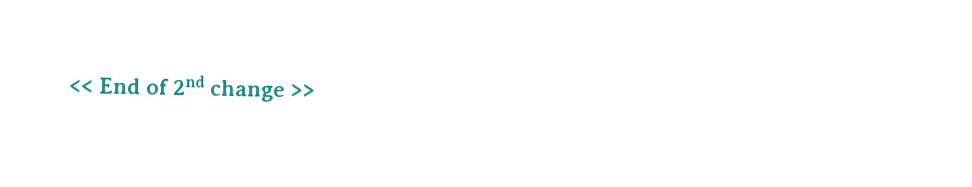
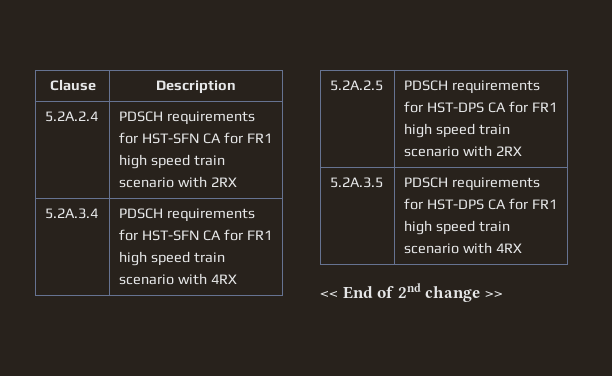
+ Clause | Description
+ 5.2A.2.4 | PDSCH requirements for HST-SFN CA for FR1 high speed train scenario with 2RX
+ 5.2A.3.4 | PDSCH requirements for HST-SFN CA for FR1 high speed train scenario with 4RX
+ 5.2A.2.5 | PDSCH requirements for HST-DPS CA for FR1 high speed train scenario with 2RX
+ 5.2A.3.5 | PDSCH requirements for HST-DPS CA for FR1 high speed train scenario with 4RX

